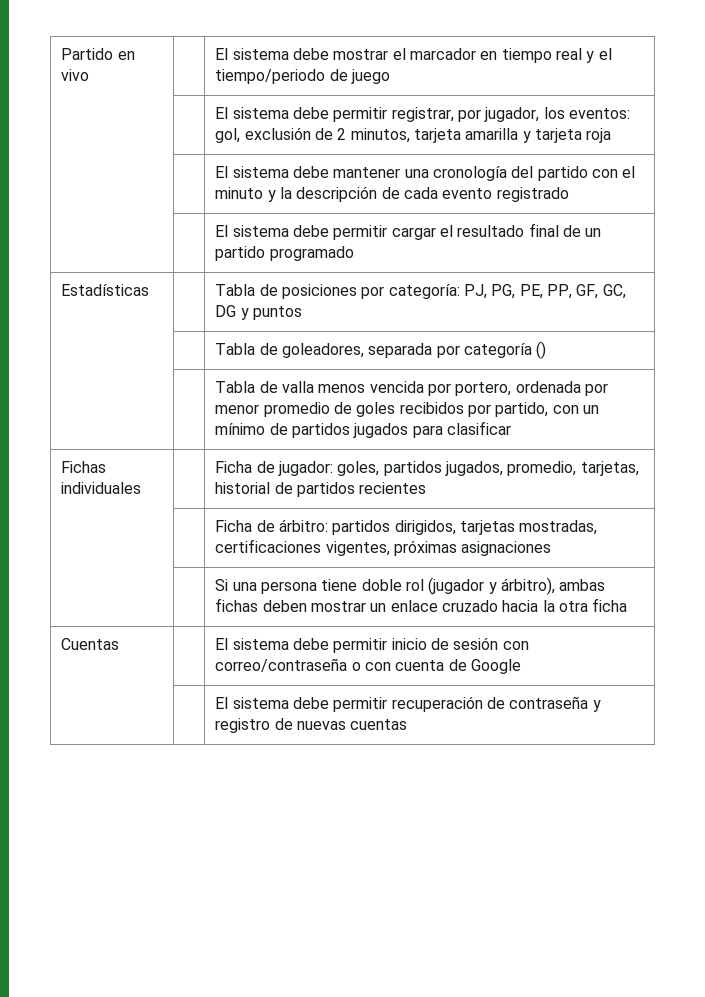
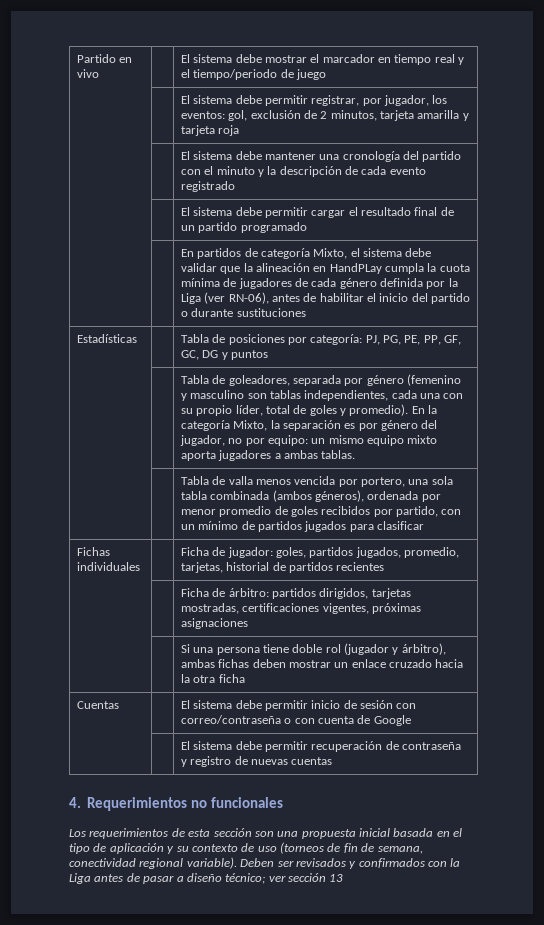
+ | | En partidos de categoría Mixto, el sistema debe validar que la alineación en HandPLay cumpla la cuota mínima de jugadores de cada género definida por la Liga (ver RN-06), antes de habilitar el inicio del partido o durante sustituciones
- Tabla de goleadores, separada por categoría ()
+ Tabla de goleadores, separada por género (femenino y masculino son tablas independientes, cada una con su propio líder, total de goles y promedio). En la categoría Mixto, la separación es por género del jugador, no por equipo: un mismo equipo mixto aporta jugadores a ambas tablas.
- | | Tabla de valla menos vencida por portero, ordenada por menor promedio de goles recibidos por partido, con un mínimo de partidos jugados para clasificar
+ | | Tabla de valla menos vencida por portero, una sola tabla combinada (ambos géneros), ordenada por menor promedio de goles recibidos por partido, con un mínimo de partidos jugados para clasificar
+ 4. Requerimientos no funcionales
+ Los requerimientos de esta sección son una propuesta inicial basada en el tipo de aplicación y su contexto de uso (torneos de fin de semana, conectividad regional variable). Deben ser revisados y confirmados con la Liga antes de pasar a diseño técnico; ver sección 13

